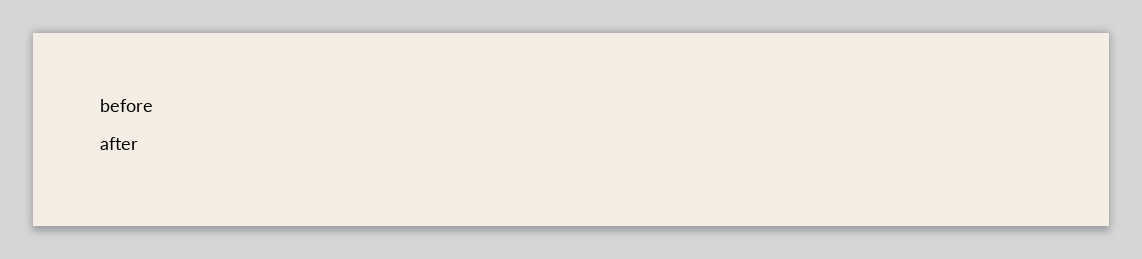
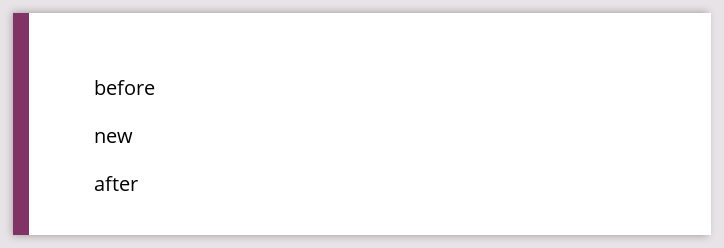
+ new

